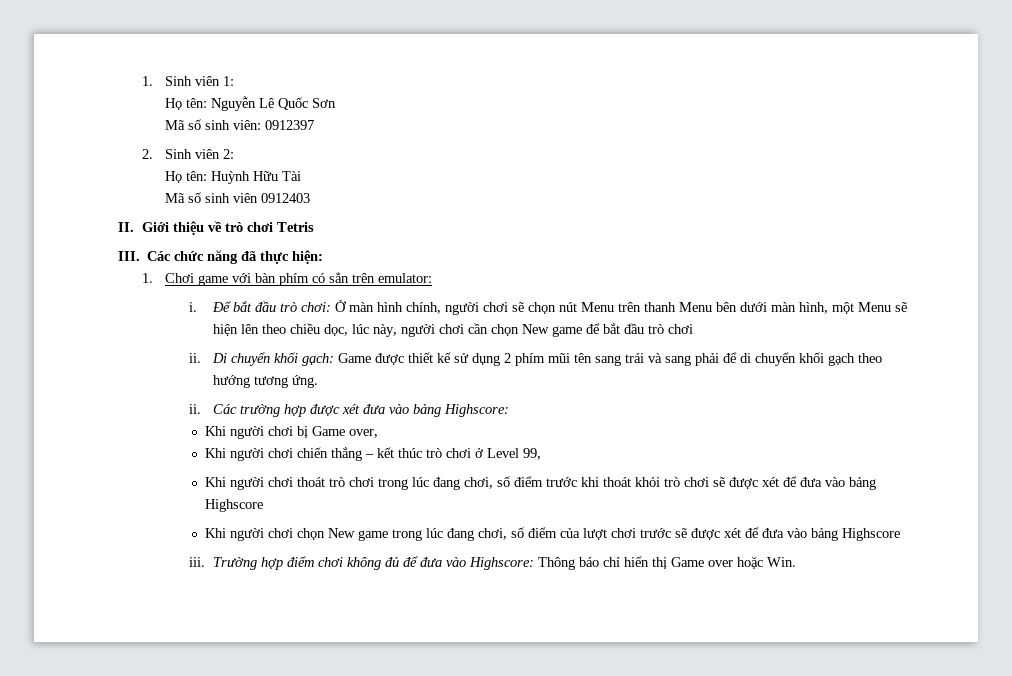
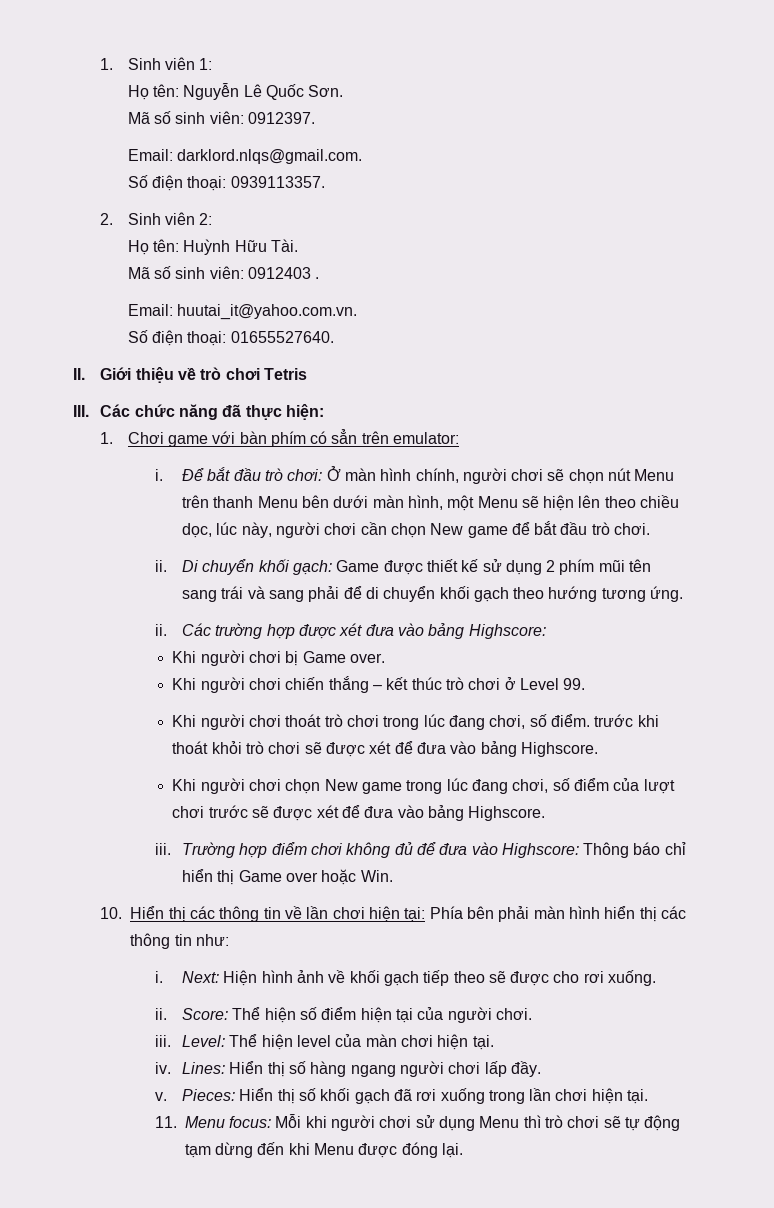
- Họ tên: Nguyễn Lê Quốc Sơn
- Mã số sinh viên: 0912397
+ Họ tên: Nguyễn Lê Quốc Sơn.
+ Mã số sinh viên: 0912397.
+ Email: darklord.nlqs@gmail.com.
+ Số điện thoại: 0939113357.
- Họ tên: Huỳnh Hữu Tài
- Mã số sinh viên 0912403
+ Họ tên: Huỳnh Hữu Tài.
+ Mã số sinh viên: 0912403 .
+ Email: huutai_it@yahoo.com.vn.
+ Số điện thoại: 01655527640.
- Để bắt đầu trò chơi: Ở màn hình chính, người chơi sẽ chọn nút Menu trên thanh Menu bên dưới màn hình, một Menu sẽ hiện lên theo chiều dọc, lúc này, người chơi cần chọn New game để bắt đầu trò chơi
+ Để bắt đầu trò chơi: Ở màn hình chính, người chơi sẽ chọn nút Menu trên thanh Menu bên dưới màn hình, một Menu sẽ hiện lên theo chiều dọc, lúc này, người chơi cần chọn New game để bắt đầu trò chơi.
- Khi người chơi bị Game over,
+ Khi người chơi bị Game over.
- Khi người chơi chiến thắng – kết thúc trò chơi ở Level 99,
+ Khi người chơi chiến thắng – kết thúc trò chơi ở Level 99.
- Khi người chơi thoát trò chơi trong lúc đang chơi, số điểm trước khi thoát khỏi trò chơi sẽ được xét để đưa vào bảng Highscore
+ Khi người chơi thoát trò chơi trong lúc đang chơi, số điểm. trước khi thoát khỏi trò chơi sẽ được xét để đưa vào bảng Highscore.
- Khi người chơi chọn New game trong lúc đang chơi, số điểm của lượt chơi trước sẽ được xét để đưa vào bảng Highscore
+ Khi người chơi chọn New game trong lúc đang chơi, số điểm của lượt chơi trước sẽ được xét để đưa vào bảng Highscore.
+ 10. Hiển thị các thông tin về lần chơi hiện tại: Phía bên phải màn hình hiển thị các thông tin như:
+ i. Next: Hiện hình ảnh về khối gạch tiếp theo sẽ được cho rơi xuống.
+ ii. Score: Thể hiện số điểm hiện tại của người chơi.
+ iii. Level: Thể hiện level của màn chơi hiện tại.
+ iv. Lines: Hiển thị số hàng ngang người chơi lấp đầy.
+ v. Pieces: Hiển thị số khối gạch đã rơi xuống trong lần chơi hiện tại.
+ 11. Menu focus: Mỗi khi người chơi sử dụng Menu thì trò chơi sẽ tự động tạm dừng đến khi Menu được đóng lại.

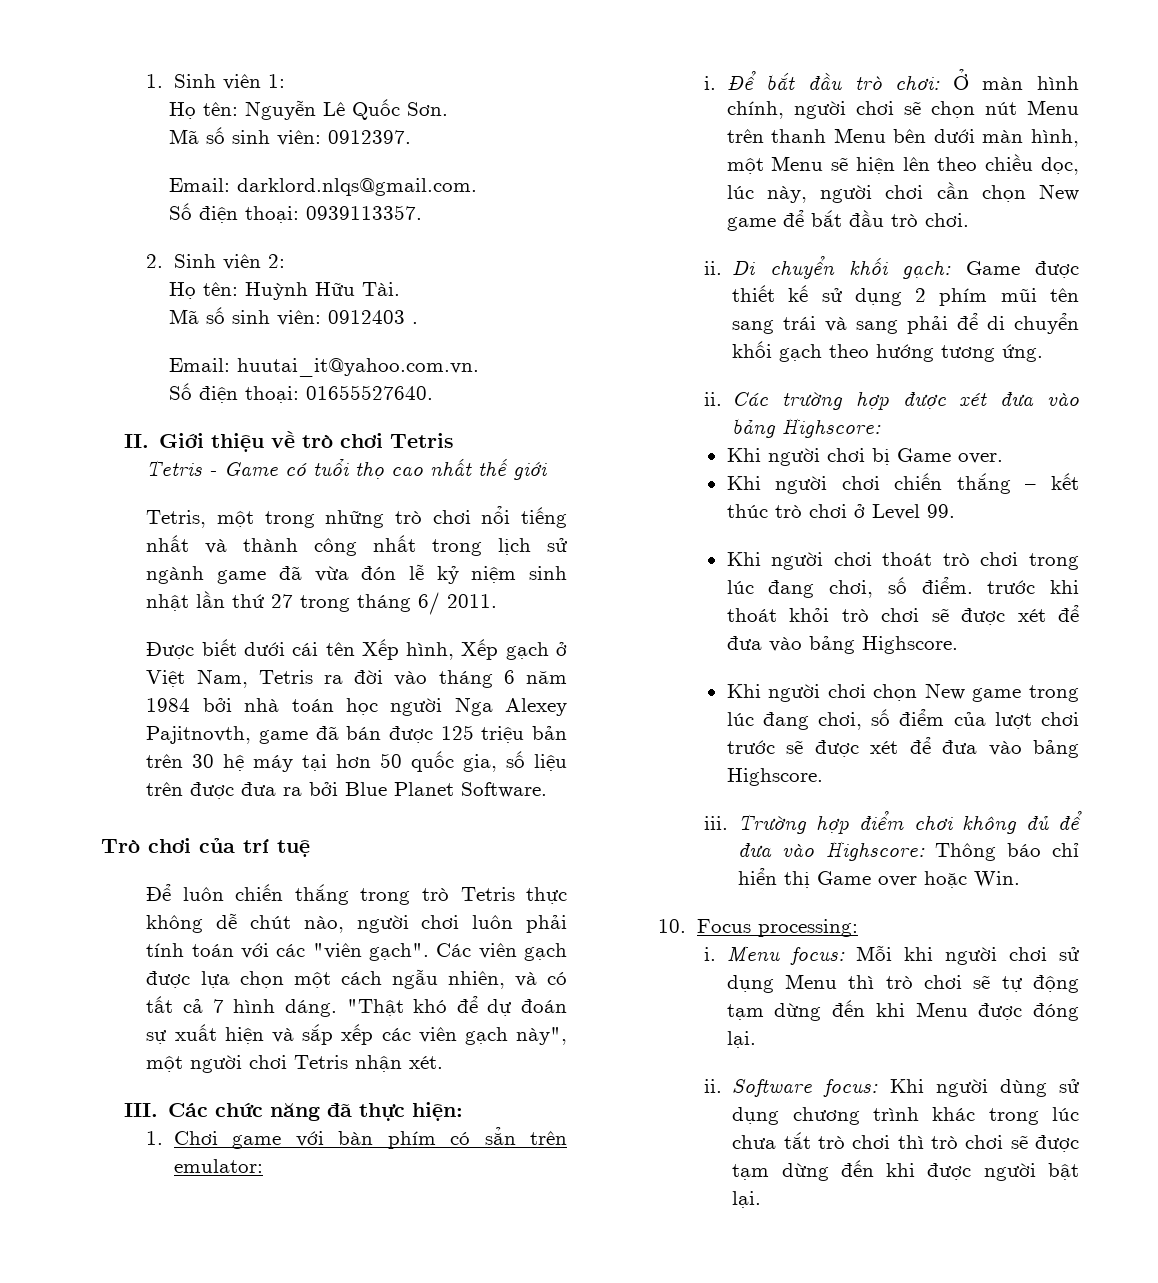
+ Tetris - Game có tuổi thọ cao nhất thế giới
+ Tetris, một trong những trò chơi nổi tiếng nhất và thành công nhất trong lịch sử ngành game đã vừa đón lễ kỷ niệm sinh nhật lần thứ 27 trong tháng 6/ 2011.
+ Được biết dưới cái tên Xếp hình, Xếp gạch ở Việt Nam, Tetris ra đời vào tháng 6 năm 1984 bởi nhà toán học người Nga Alexey Pajitnovth, game đã bán được 125 triệu bản trên 30 hệ máy tại hơn 50 quốc gia, số liệu trên được đưa ra bởi Blue Planet Software.
+ Trò chơi của trí tuệ
+ Để luôn chiến thắng trong trò Tetris thực không dễ chút nào, người chơi luôn phải tính toán với các "viên gạch". Các viên gạch được lựa chọn một cách ngẫu nhiên, và có tất cả 7 hình dáng. "Thật khó để dự đoán sự xuất hiện và sắp xếp các viên gạch này", một người chơi Tetris nhận xét.
- 10. Hiển thị các thông tin về lần chơi hiện tại: Phía bên phải màn hình hiển thị các thông tin như:
- i. Next: Hiện hình ảnh về khối gạch tiếp theo sẽ được cho rơi xuống.
- ii. Score: Thể hiện số điểm hiện tại của người chơi.
- iii. Level: Thể hiện level của màn chơi hiện tại.
- iv. Lines: Hiển thị số hàng ngang người chơi lấp đầy.
- v. Pieces: Hiển thị số khối gạch đã rơi xuống trong lần chơi hiện tại.
- 11. Menu focus: Mỗi khi người chơi sử dụng Menu thì trò chơi sẽ tự động tạm dừng đến khi Menu được đóng lại.
+ 10. Focus processing:
+ i. Menu focus: Mỗi khi người chơi sử dụng Menu thì trò chơi sẽ tự động tạm dừng đến khi Menu được đóng lại.
+ ii. Software focus: Khi người dùng sử dụng chương trình khác trong lúc chưa tắt trò chơi thì trò chơi sẽ được tạm dừng đến khi được người bật lại.

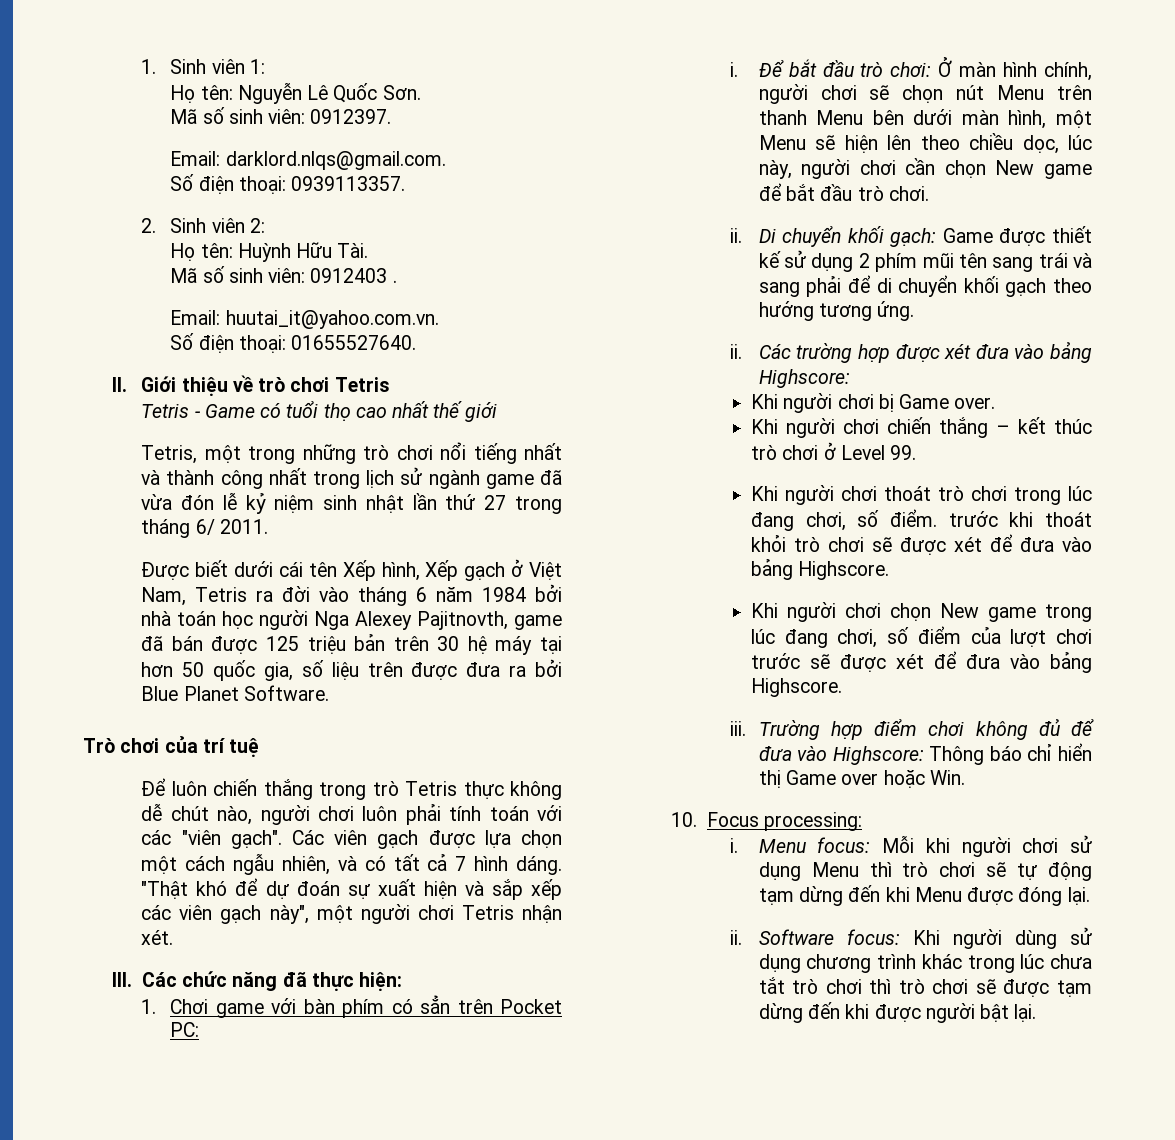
- 1. Chơi game với bàn phím có sẳn trên emulator:
+ 1. Chơi game với bàn phím có sẳn trên Pocket PC:

